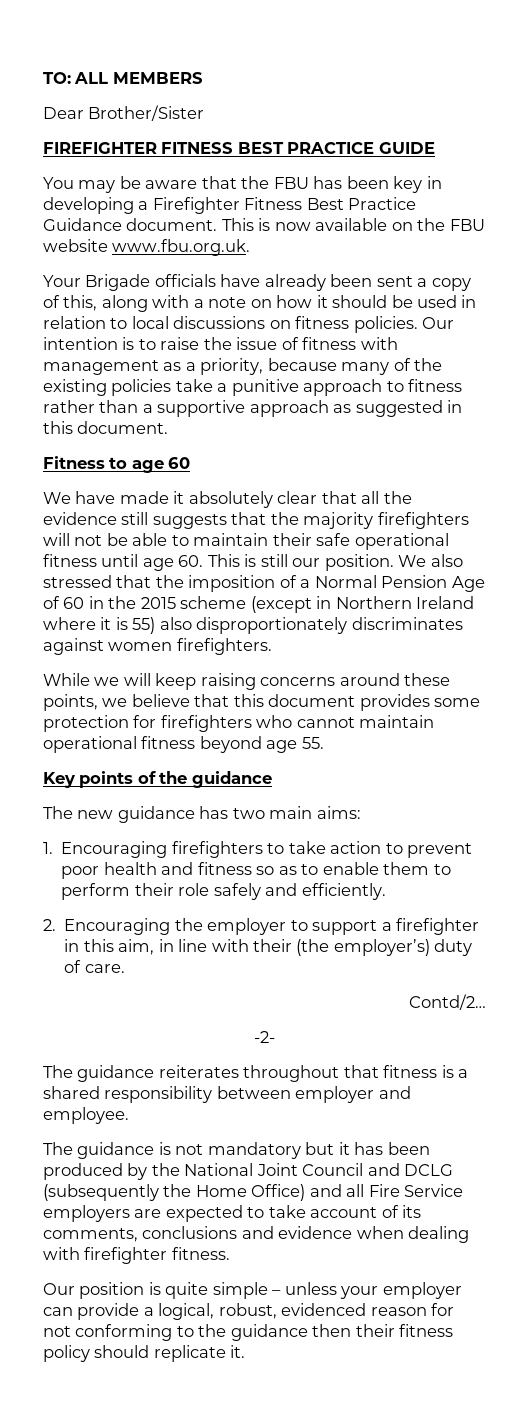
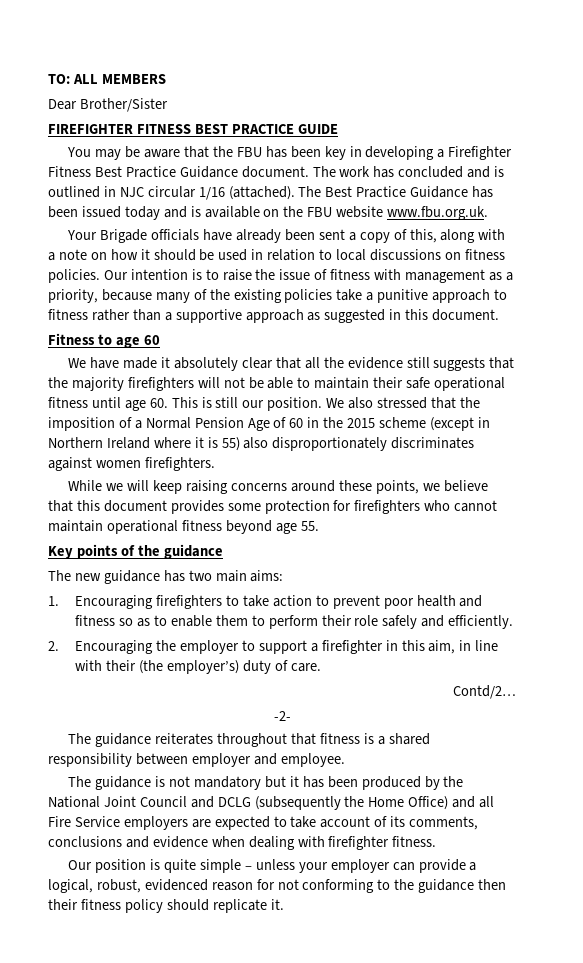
- This is now available on the FBU website www.fbu.org.uk.
+ The work has concluded and is outlined in NJC circular 1/16 (attached). The Best Practice Guidance has been issued today and is available on the FBU website www.fbu.org.uk.

